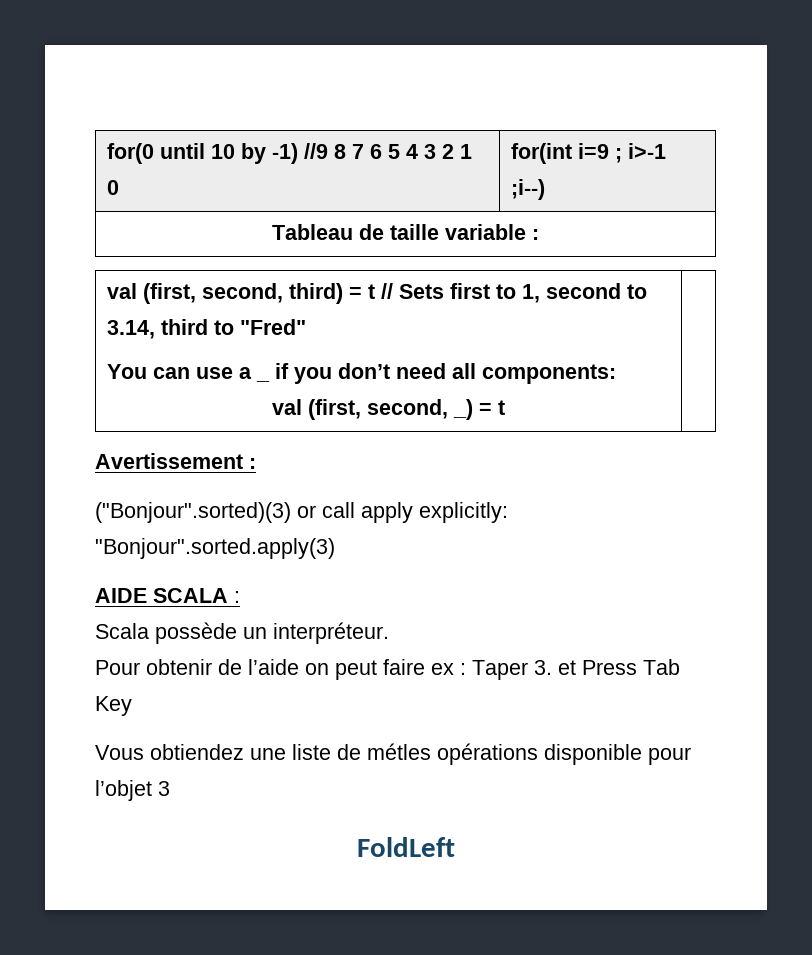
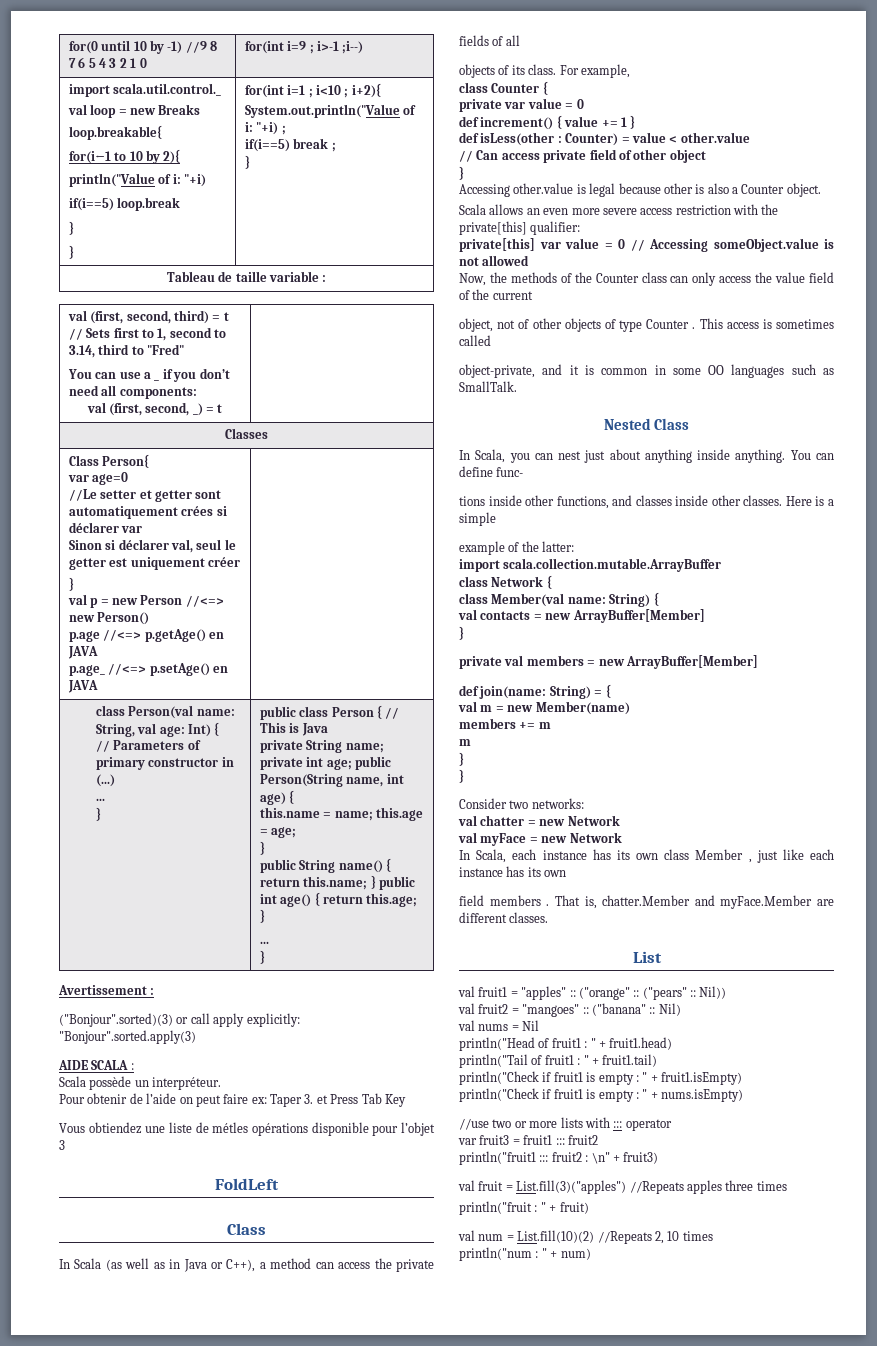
+ import scala.util.control._
+ val loop = new Breaks
+ loop.breakable{
+ for(i←1 to 10 by 2){
+ println("Value of i: "+i)
+ if(i==5) loop.break
+ }
+ } | for(int i=1 ; i<10 ; i+2){
+ System.out.println("Value of i: "+i) ;
+ if(i==5) break ;
+ }
+ Classes
+ Class Person{
+ var age=0
+ //Le setter et getter sont automatiquement crées si déclarer var
+ Sinon si déclarer val, seul le getter est uniquement créer
+ }
+ val p = new Person //<=> new Person()
+ p.age //<=> p.getAge() en JAVA
+ p.age_ //<=> p.setAge() en JAVA |
+ class Person(val name: String, val age: Int) {
+ // Parameters of primary constructor in (...)
+ ...
+ } | public class Person { // This is Java
+ private String name; private int age; public Person(String name, int age) {
+ this.name = name; this.age = age;
+ }
+ public String name() { return this.name; } public int age() { return this.age; }
+ ...
+ }
- Pour obtenir de l’aide on peut faire ex : Taper 3. et Press Tab Key
+ Pour obtenir de l’aide on peut faire ex: Taper 3. et Press Tab Key
  FoldLeft
+ Class
+ In Scala (as well as in Java or C++), a method can access the private fields of all
+ objects of its class. For example,
+ class Counter {
+ private var value = 0
+ def increment() { value += 1 }
+ def isLess(other : Counter) = value < other.value
+ // Can access private field of other object
+ }
+ Accessing other.value is legal because other is also a Counter object.
+ Scala allows an even more severe access restriction with the private[this] qualifier:
+ private[this] var value = 0 // Accessing someObject.value is not allowed
+ Now, the methods of the Counter class can only access the value field of the current
+ object, not of other objects of type Counter . This access is sometimes called
+ object-private, and it is common in some OO languages such as SmallTalk.
+ Nested Class
+ In Scala, you can nest just about anything inside anything. You can define func-
+ tions inside other functions, and classes inside other classes. Here is a simple
+ example of the latter:
+ import scala.collection.mutable.ArrayBuffer
+ class Network {
+ class Member(val name: String) {
+ val contacts = new ArrayBuffer[Member]
+ }
+ private val members = new ArrayBuffer[Member]
+ def join(name: String) = {
+ val m = new Member(name)
+ members += m
+ m
+ }
+ }
+ Consider two networks:
+ val chatter = new Network
+ val myFace = new Network
+ In Scala, each instance has its own class Member , just like each instance has its own
+ field members . That is, chatter.Member and myFace.Member are different classes.
+ List
+ val fruit1 = "apples" :: ("orange" :: ("pears" :: Nil))
+ val fruit2 = "mangoes" :: ("banana" :: Nil)
+ val nums = Nil
+ println("Head of fruit1 : " + fruit1.head)
+ println("Tail of fruit1 : " + fruit1.tail)
+ println("Check if fruit1 is empty : " + fruit1.isEmpty)
+ println("Check if fruit1 is empty : " + nums.isEmpty)
+ //use two or more lists with ::: operator
+ var fruit3 = fruit1 ::: fruit2
+ println("fruit1 ::: fruit2 : \n" + fruit3)
+ val fruit = List.fill(3)("apples") //Repeats apples three times
+ println("fruit : " + fruit)
+ val num = List.fill(10)(2) //Repeats 2, 10 times
+ println("num : " + num)

